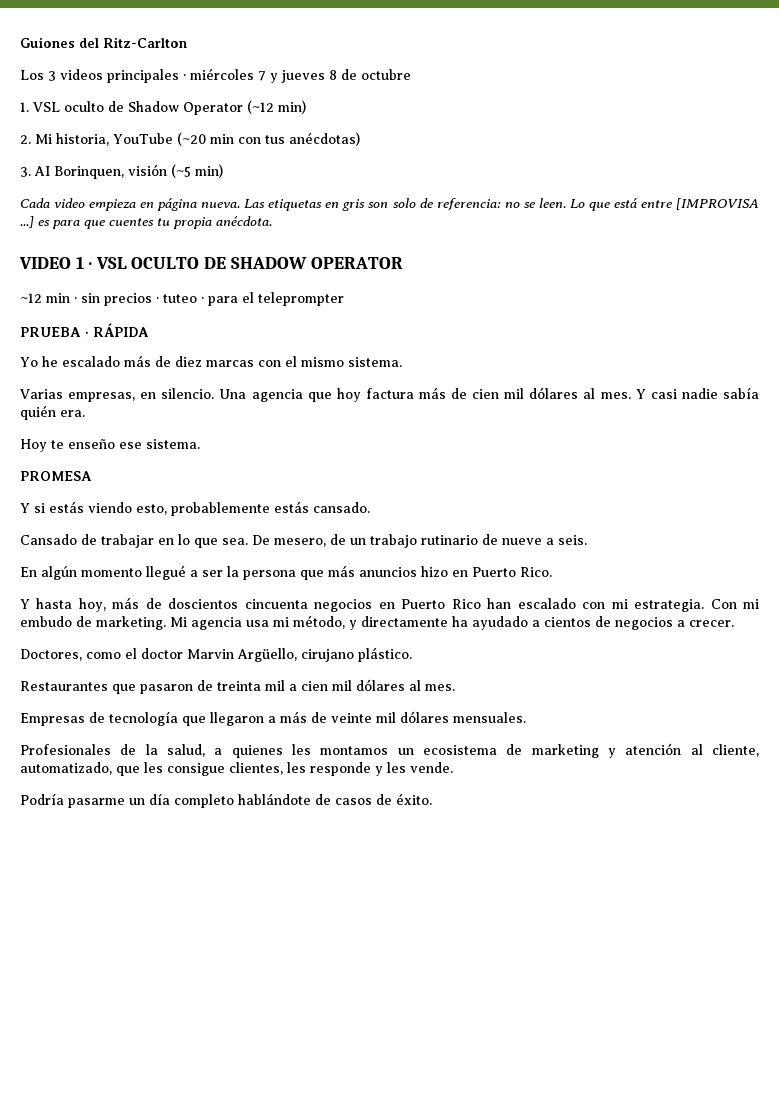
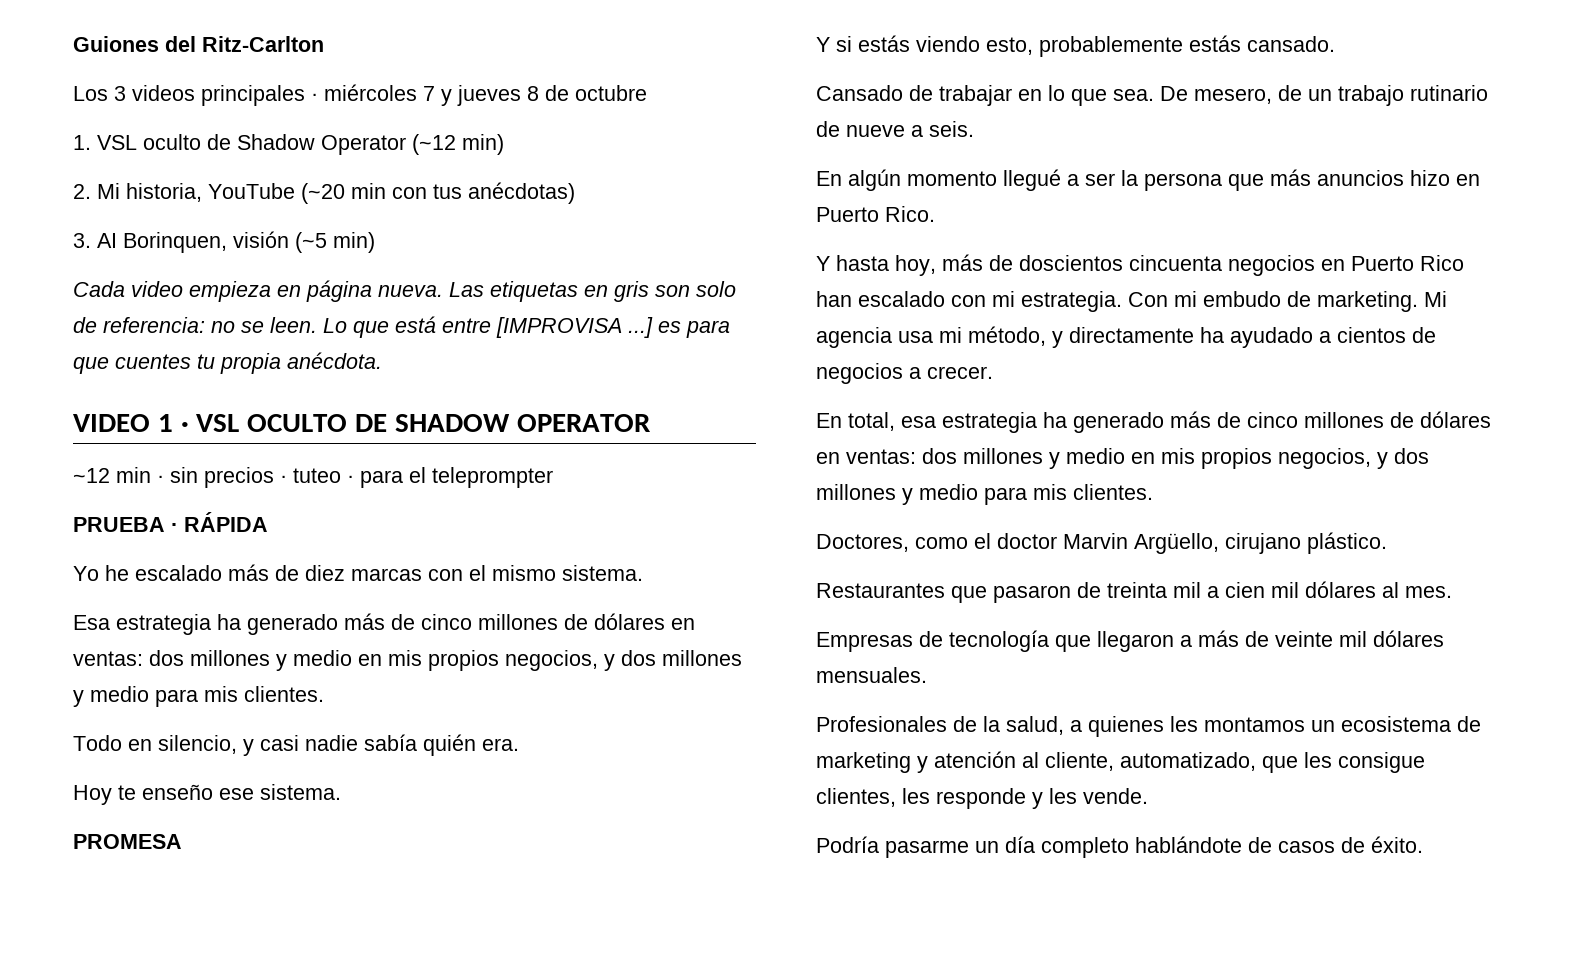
- Varias empresas, en silencio. Una agencia que hoy factura más de cien mil dólares al mes. Y casi nadie sabía quién era.
+ Esa estrategia ha generado más de cinco millones de dólares en ventas: dos millones y medio en mis propios negocios, y dos millones y medio para mis clientes.
+ Todo en silencio, y casi nadie sabía quién era.
+ En total, esa estrategia ha generado más de cinco millones de dólares en ventas: dos millones y medio en mis propios negocios, y dos millones y medio para mis clientes.

